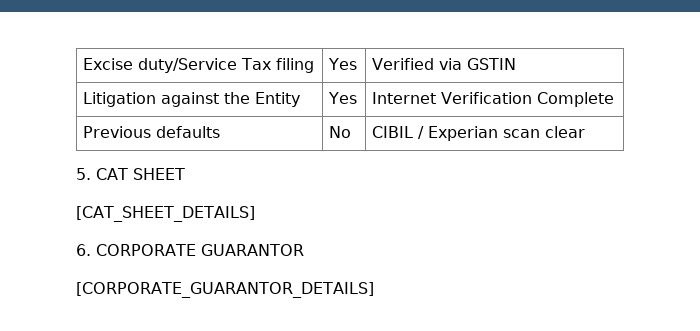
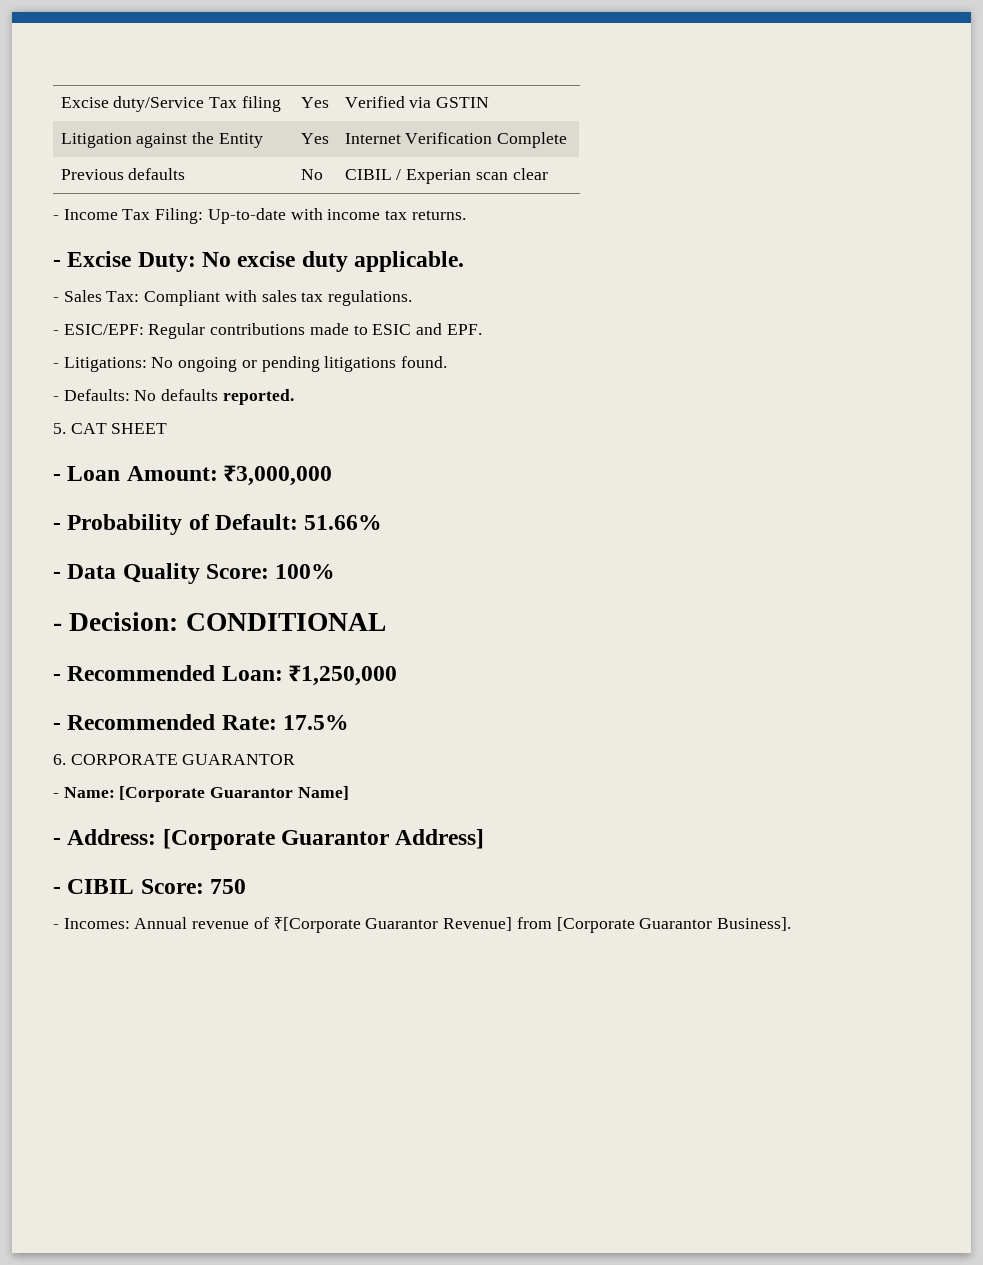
+ - Income Tax Filing: Up-to-date with income tax returns.
+ - Excise Duty: No excise duty applicable.
+ - Sales Tax: Compliant with sales tax regulations.
+ - ESIC/EPF: Regular contributions made to ESIC and EPF.
+ - Litigations: No ongoing or pending litigations found.
+ - Defaults: No defaults reported.
  5. CAT SHEET
- [CAT_SHEET_DETAILS]
+ - Loan Amount: ₹3,000,000
+ - Probability of Default: 51.66%
+ - Data Quality Score: 100%
+ - Decision: CONDITIONAL
+ - Recommended Loan: ₹1,250,000
+ - Recommended Rate: 17.5%
  6. CORPORATE GUARANTOR
- [CORPORATE_GUARANTOR_DETAILS]
+ - Name: [Corporate Guarantor Name]
+ - Address: [Corporate Guarantor Address]
+ - CIBIL Score: 750
+ - Incomes: Annual revenue of ₹[Corporate Guarantor Revenue] from [Corporate Guarantor Business].

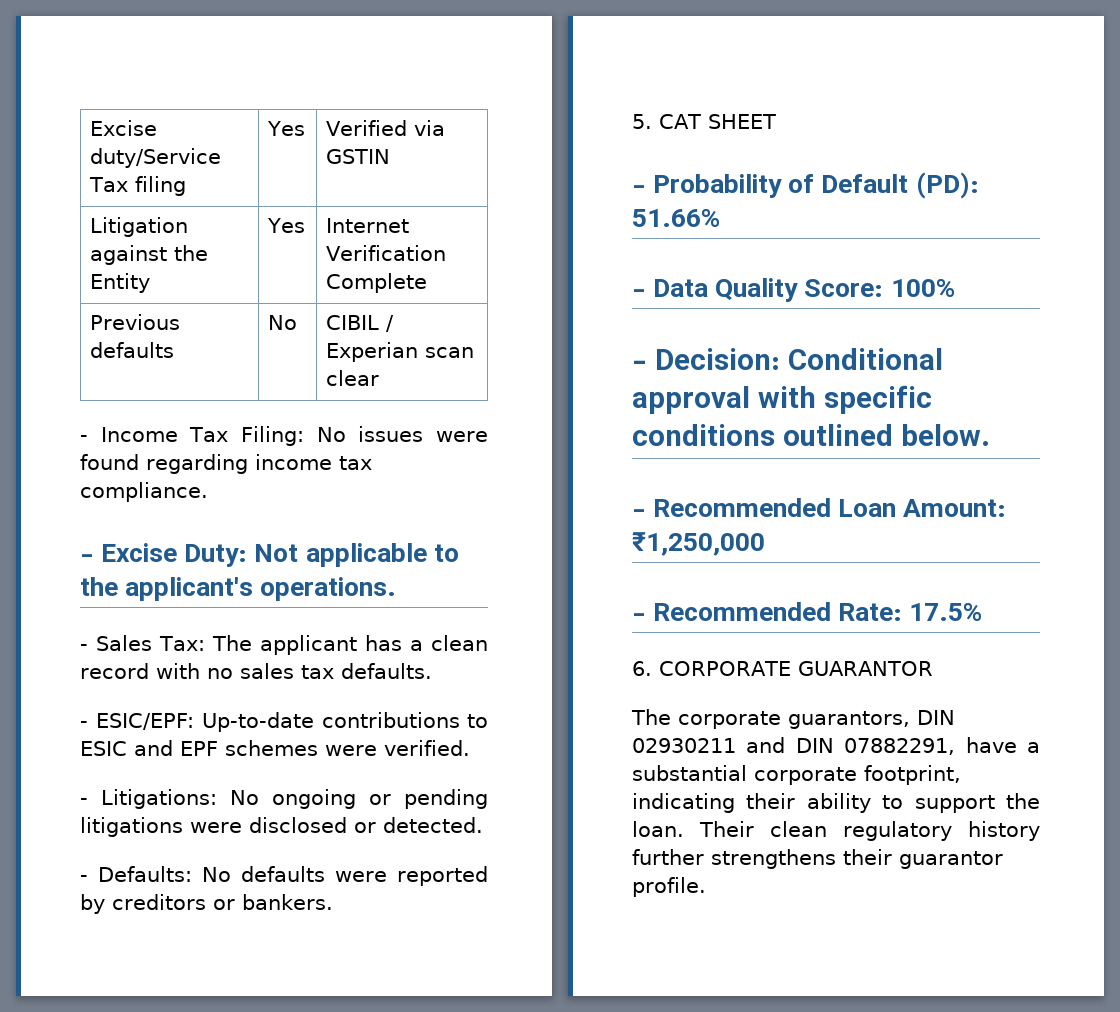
- - Income Tax Filing: Up-to-date with income tax returns.
+ - Income Tax Filing: No issues were found regarding income tax compliance.
- - Excise Duty: No excise duty applicable.
- - Sales Tax: Compliant with sales tax regulations.
+ - Excise Duty: Not applicable to the applicant's operations.
+ - Sales Tax: The applicant has a clean record with no sales tax defaults.
- - ESIC/EPF: Regular contributions made to ESIC and EPF.
+ - ESIC/EPF: Up-to-date contributions to ESIC and EPF schemes were verified.
- - Litigations: No ongoing or pending litigations found.
+ - Litigations: No ongoing or pending litigations were disclosed or detected.
- - Defaults: No defaults reported.
+ - Defaults: No defaults were reported by creditors or bankers.
- - Loan Amount: ₹3,000,000
- - Probability of Default: 51.66%
+ - Probability of Default (PD): 51.66%
- - Decision: CONDITIONAL
- - Recommended Loan: ₹1,250,000
+ - Decision: Conditional approval with specific conditions outlined below.
+ - Recommended Loan Amount: ₹1,250,000
- - Name: [Corporate Guarantor Name]
- - Address: [Corporate Guarantor Address]
- - CIBIL Score: 750
- - Incomes: Annual revenue of ₹[Corporate Guarantor Revenue] from [Corporate Guarantor Business].
+ The corporate guarantors, DIN 02930211 and DIN 07882291, have a substantial corporate footprint, indicating their ability to support the loan. Their clean regulatory history further strengthens their guarantor profile.

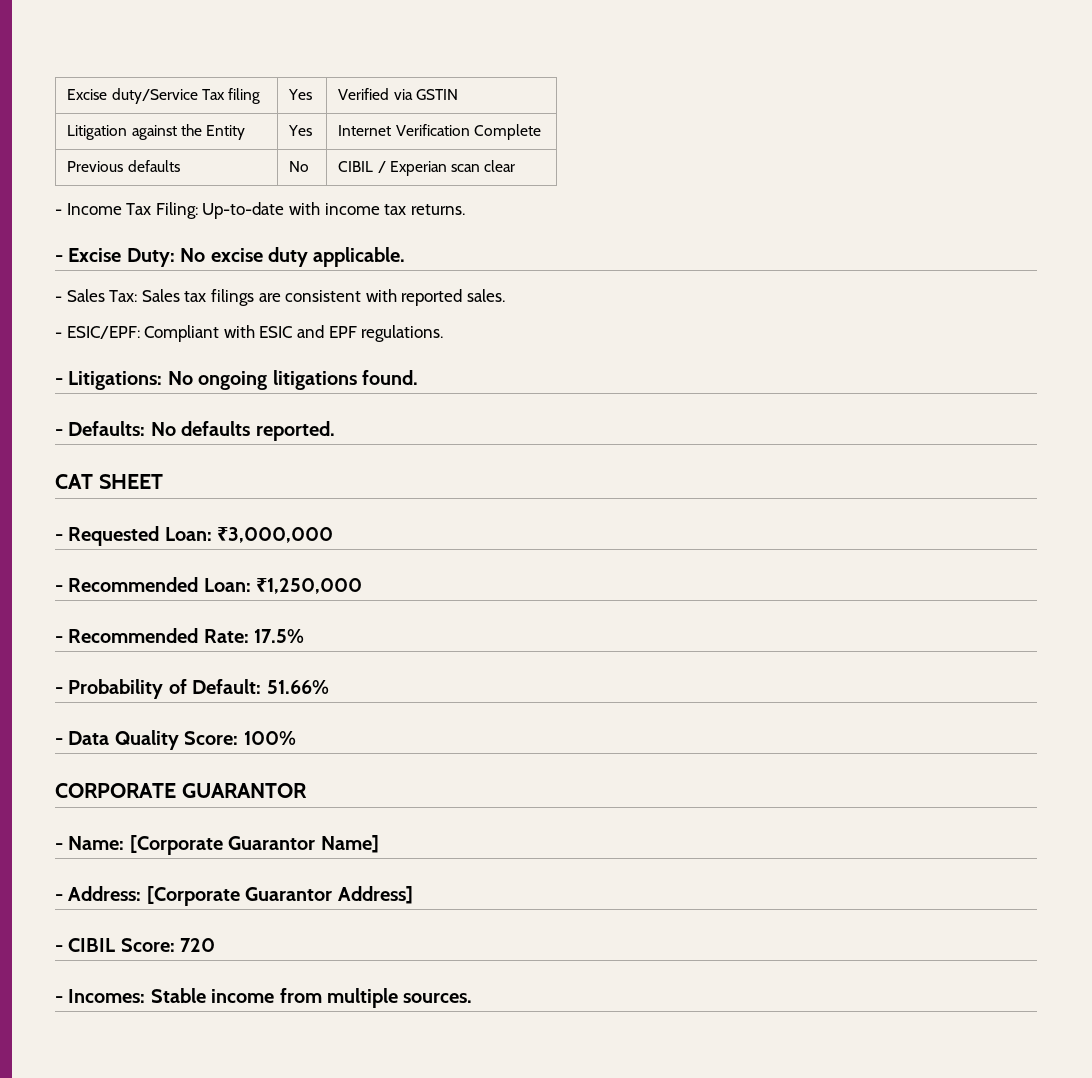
- - Income Tax Filing: No issues were found regarding income tax compliance.
+ - Income Tax Filing: Up-to-date with income tax returns.
- - Excise Duty: Not applicable to the applicant's operations.
- - Sales Tax: The applicant has a clean record with no sales tax defaults.
- - ESIC/EPF: Up-to-date contributions to ESIC and EPF schemes were verified.
- - Litigations: No ongoing or pending litigations were disclosed or detected.
- - Defaults: No defaults were reported by creditors or bankers.
- 5. CAT SHEET
+ - Excise Duty: No excise duty applicable.
+ - Sales Tax: Sales tax filings are consistent with reported sales.
+ - ESIC/EPF: Compliant with ESIC and EPF regulations.
+ - Litigations: No ongoing litigations found.
+ - Defaults: No defaults reported.
+ CAT SHEET
+ - Requested Loan: ₹3,000,000
+ - Recommended Loan: ₹1,250,000
+ - Recommended Rate: 17.5%
- - Probability of Default (PD): 51.66%
+ - Probability of Default: 51.66%
- - Decision: Conditional approval with specific conditions outlined below.
- - Recommended Loan Amount: ₹1,250,000
- - Recommended Rate: 17.5%
- 6. CORPORATE GUARANTOR
- The corporate guarantors, DIN 02930211 and DIN 07882291, have a substantial corporate footprint, indicating their ability to support the loan. Their clean regulatory history further strengthens their guarantor profile.
+ CORPORATE GUARANTOR
+ - Name: [Corporate Guarantor Name]
+ - Address: [Corporate Guarantor Address]
+ - CIBIL Score: 720
+ - Incomes: Stable income from multiple sources.

